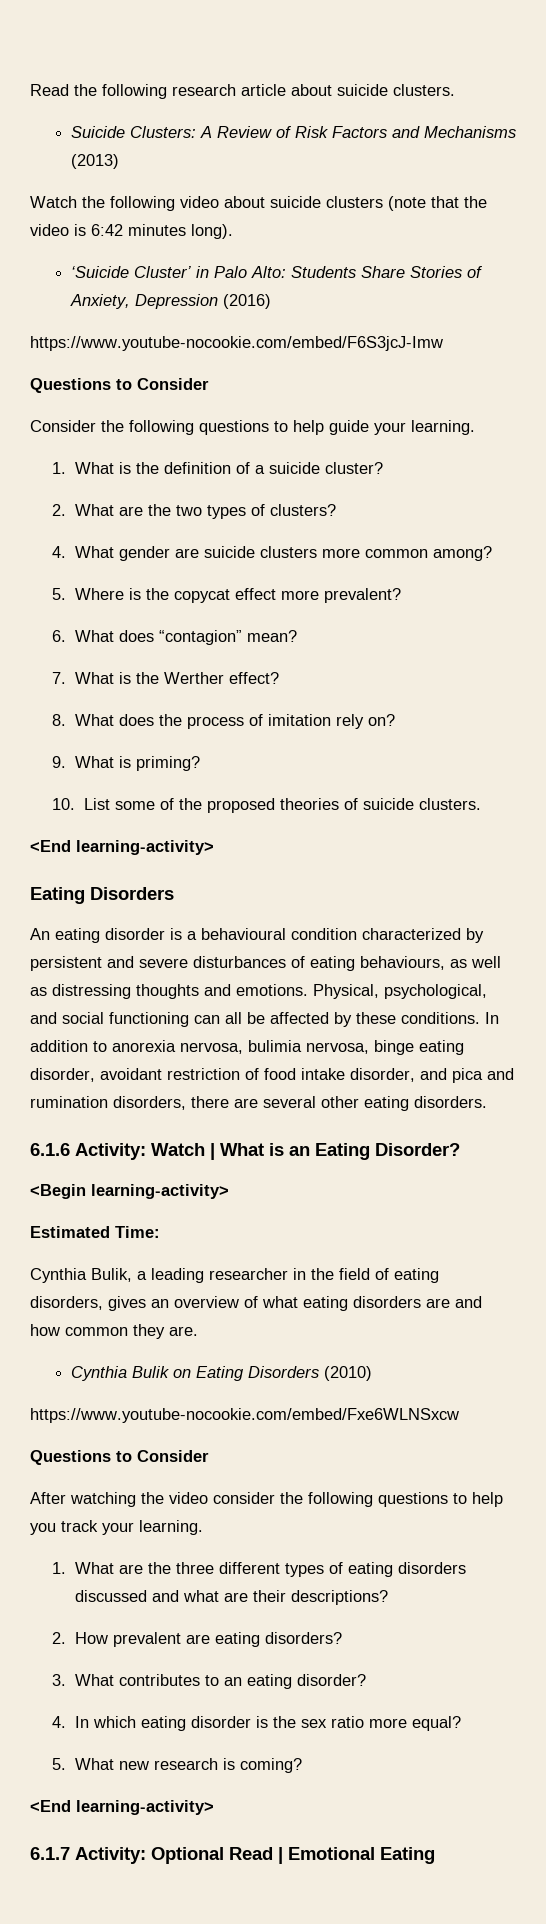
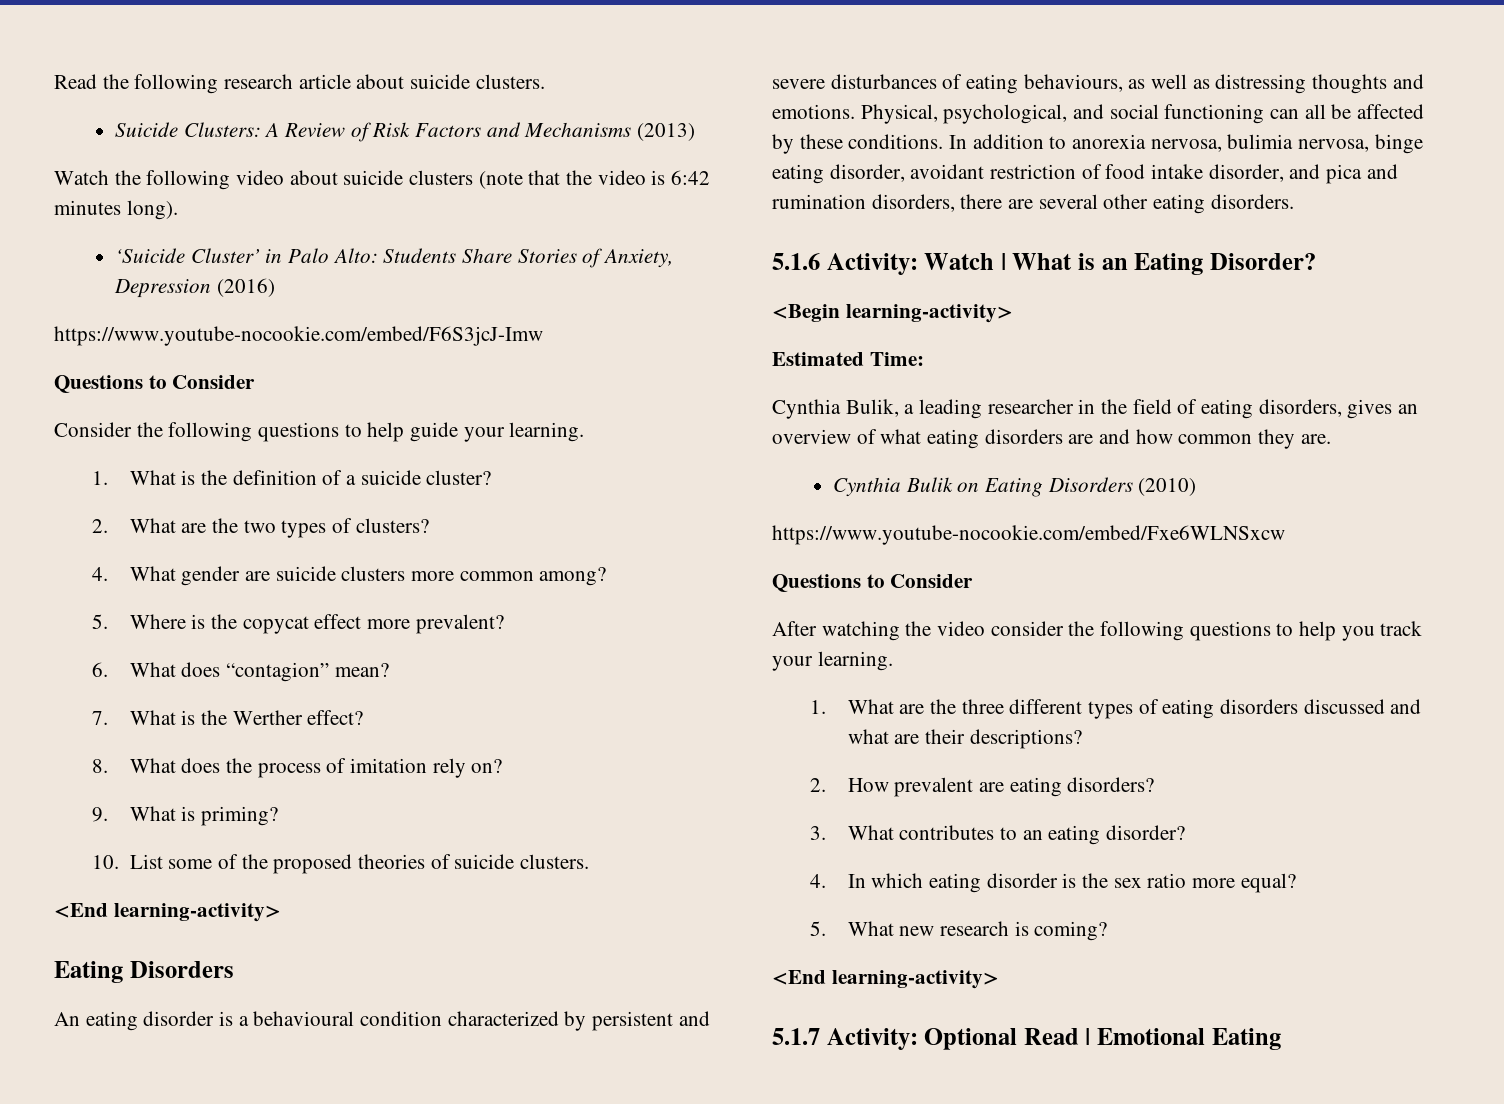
- 6.1.6 Activity: Watch | What is an Eating Disorder?
+ 5.1.6 Activity: Watch | What is an Eating Disorder?
- 6.1.7 Activity: Optional Read | Emotional Eating
+ 5.1.7 Activity: Optional Read | Emotional Eating

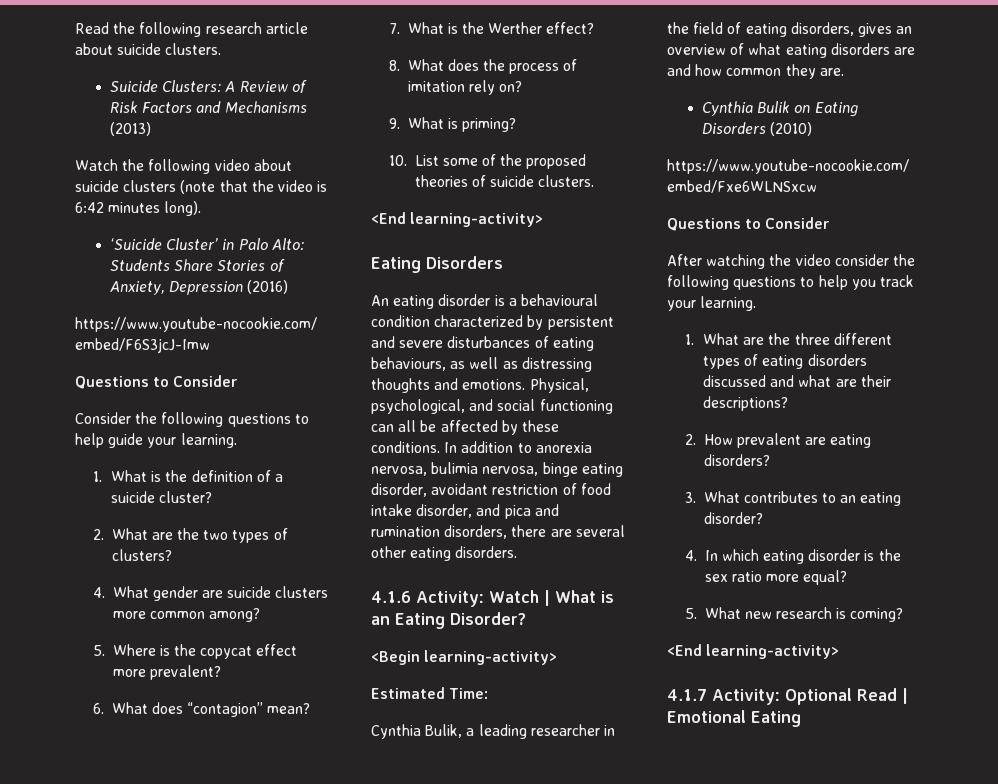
- 5.1.6 Activity: Watch | What is an Eating Disorder?
+ 4.1.6 Activity: Watch | What is an Eating Disorder?
- 5.1.7 Activity: Optional Read | Emotional Eating
+ 4.1.7 Activity: Optional Read | Emotional Eating

